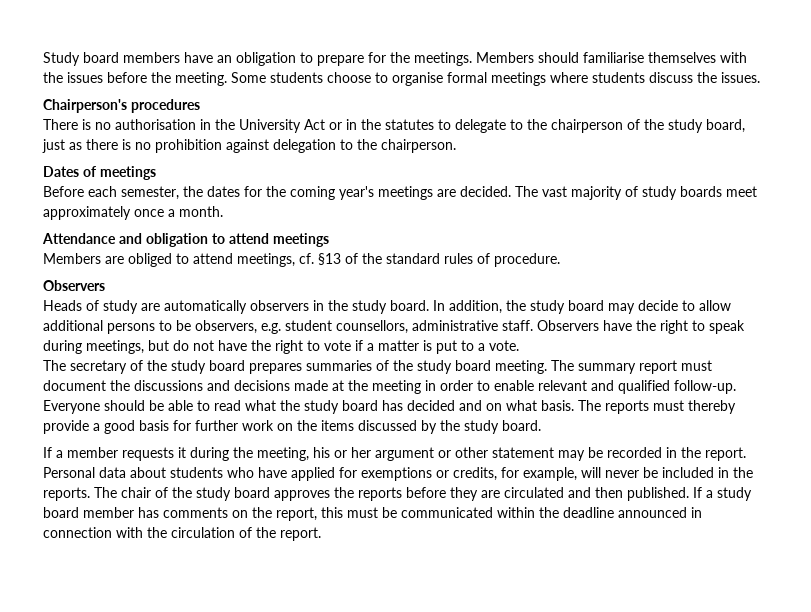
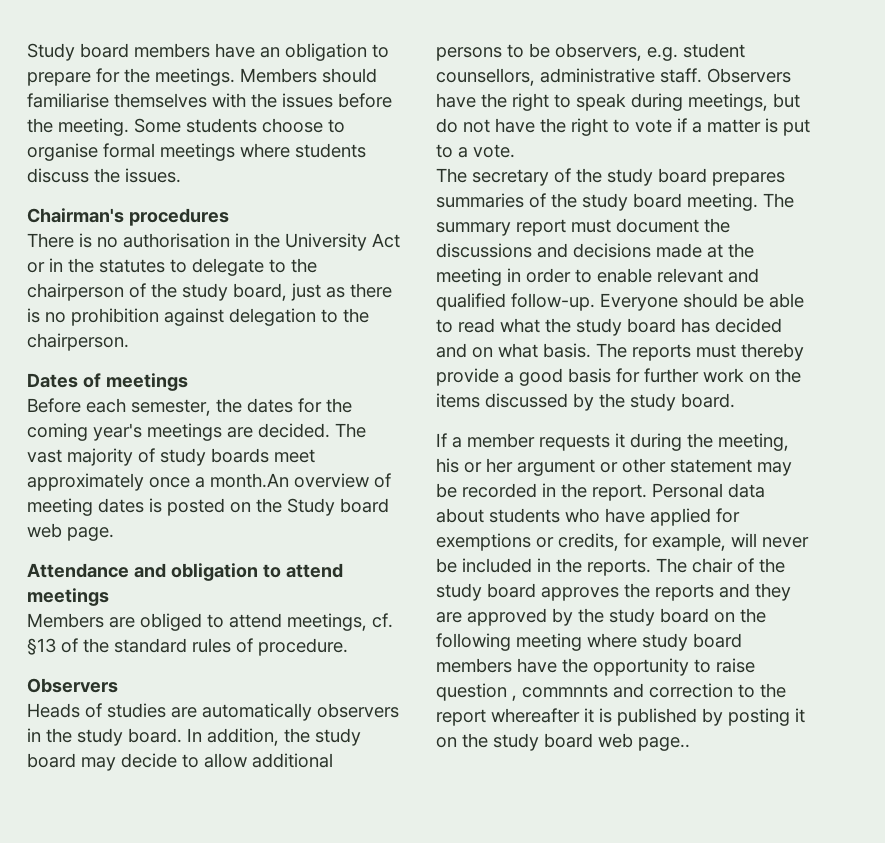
- Chairperson's procedures
+ Chairman's procedures
- The vast majority of study boards meet approximately once a month.
+ The vast majority of study boards meet approximately once a month.An overview of meeting dates is posted on the Study board web page.
- Heads of study are automatically observers in the study board.
+ Heads of studies are automatically observers in the study board.
- The chair of the study board approves the reports before they are circulated and then published. If a study board member has comments on the report, this must be communicated within the deadline announced in connection with the circulation of the report.
+ The chair of the study board approves the reports and they are approved by the study board on the following meeting where study board members have the opportunity to raise question , commnnts and correction to the report whereafter it is published by posting it on the study board web page..

